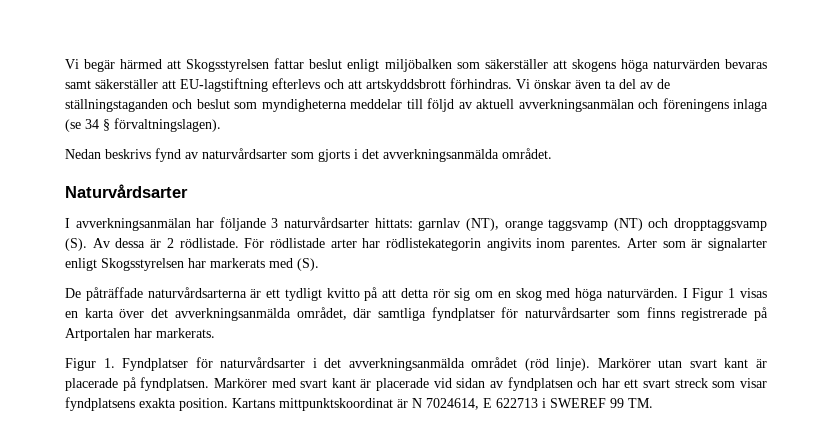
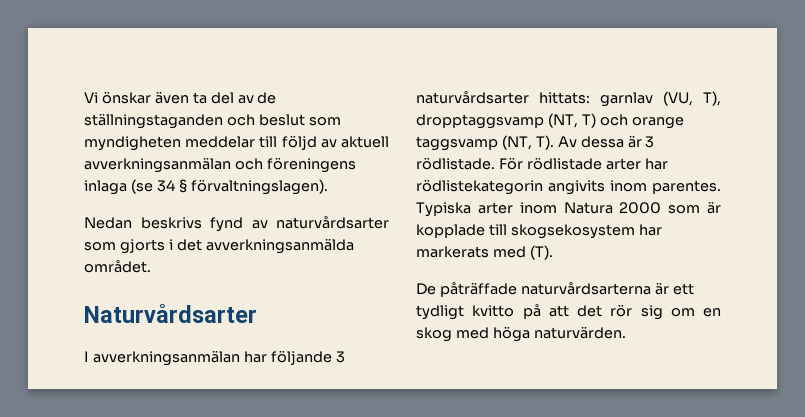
- Vi begär härmed att Skogsstyrelsen fattar beslut enligt miljöbalken som säkerställer att skogens höga naturvärden bevaras samt säkerställer att EU-lagstiftning efterlevs och att artskyddsbrott förhindras. Vi önskar även ta del av de ställningstaganden och beslut som myndigheterna meddelar till följd av aktuell avverkningsanmälan och föreningens inlaga (se 34 § förvaltningslagen).
+ Vi önskar även ta del av de ställningstaganden och beslut som myndigheten meddelar till följd av aktuell avverkningsanmälan och föreningens inlaga (se 34 § förvaltningslagen).
- I avverkningsanmälan har följande 3 naturvårdsarter hittats: garnlav (NT), orange taggsvamp (NT) och dropptaggsvamp (S). Av dessa är 2 rödlistade.
+ I avverkningsanmälan har följande 3 naturvårdsarter hittats: garnlav (VU, T), dropptaggsvamp (NT, T) och orange taggsvamp (NT, T). Av dessa är 3 rödlistade.
- Arter som är signalarter enligt Skogsstyrelsen har markerats med (S).
+ Typiska arter inom Natura 2000 som är kopplade till skogsekosystem har markerats med (T).
- De påträffade naturvårdsarterna är ett tydligt kvitto på att detta rör sig om en skog med höga naturvärden. I Figur 1 visas en karta över det avverkningsanmälda området, där samtliga fyndplatser för naturvårdsarter som finns registrerade på Artportalen har markerats.
- Figur 1. Fyndplatser för naturvårdsarter i det avverkningsanmälda området (röd linje). Markörer utan svart kant är placerade på fyndplatsen. Markörer med svart kant är placerade vid sidan av fyndplatsen och har ett svart streck som visar fyndplatsens exakta position. Kartans mittpunktskoordinat är N 7024614, E 622713 i SWEREF 99 TM.
+ De påträffade naturvårdsarterna är ett tydligt kvitto på att det rör sig om en skog med höga naturvärden.

